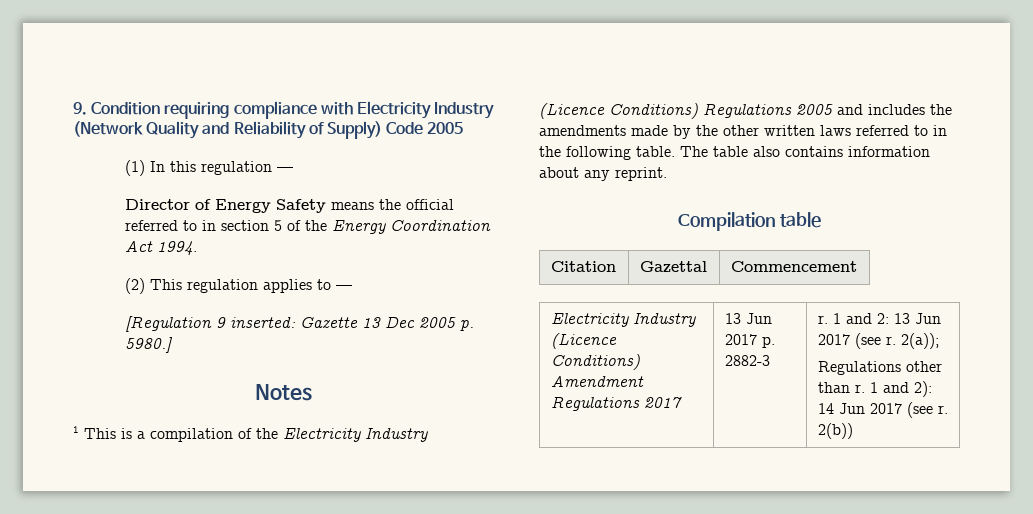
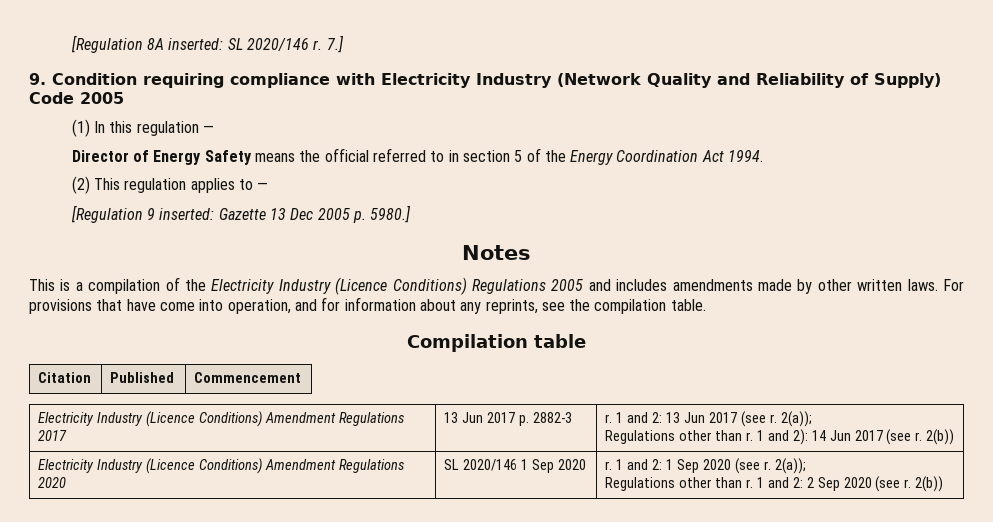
+ [Regulation 8A inserted: SL 2020/146 r. 7.]
- 1 This is a compilation of the Electricity Industry (Licence Conditions) Regulations 2005 and includes the amendments made by the other written laws referred to in the following table. The table also contains information about any reprint.
+ This is a compilation of the Electricity Industry (Licence Conditions) Regulations 2005 and includes amendments made by other written laws. For provisions that have come into operation, and for information about any reprints, see the compilation table.
- Citation | Gazettal | Commencement
+ Citation | Published | Commencement
+ Electricity Industry (Licence Conditions) Amendment Regulations 2020 | SL 2020/146 1 Sep 2020 | r. 1 and 2: 1 Sep 2020 (see r. 2(a));
+ Regulations other than r. 1 and 2: 2 Sep 2020 (see r. 2(b))

